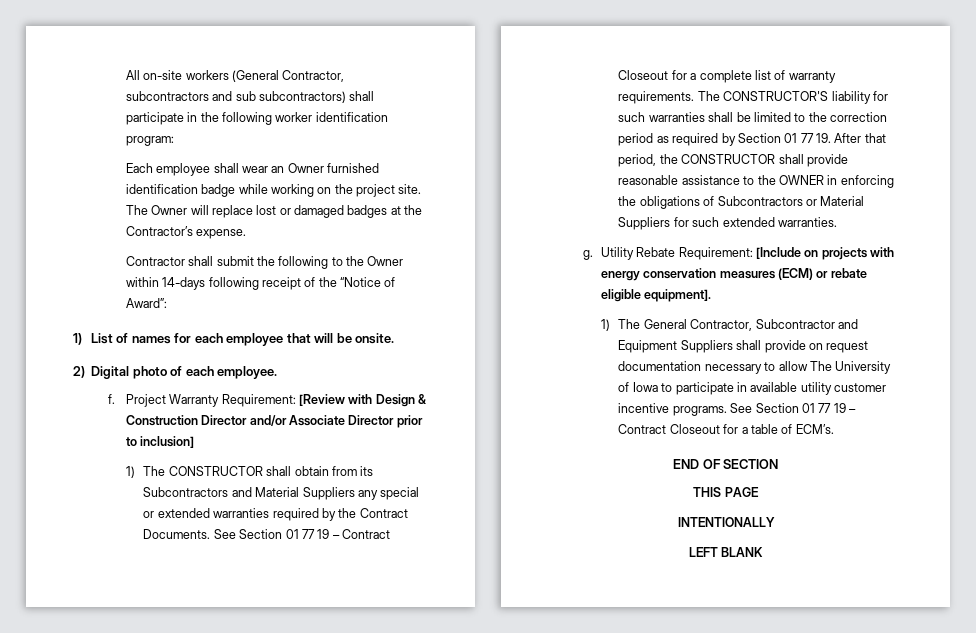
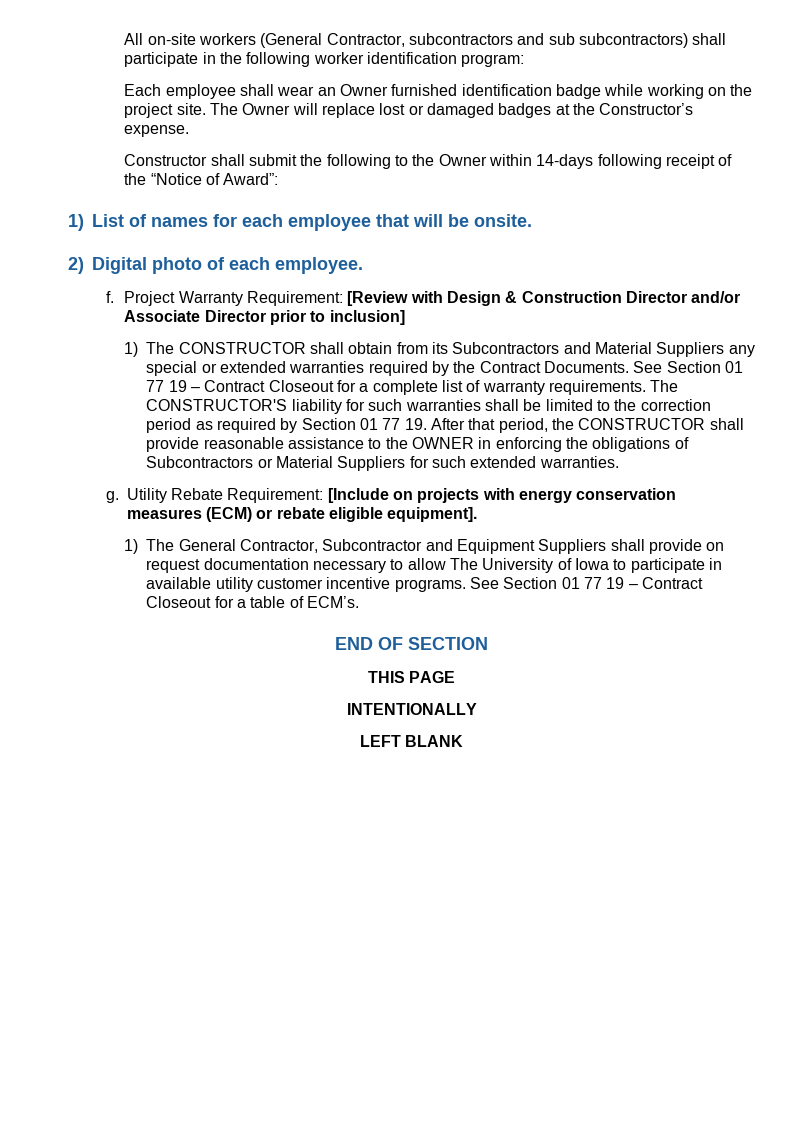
- The Owner will replace lost or damaged badges at the Contractor’s expense.
+ The Owner will replace lost or damaged badges at the Constructor’s expense.
- Contractor shall submit the following to the Owner within 14-days following receipt of the “Notice of Award”:
+ Constructor shall submit the following to the Owner within 14-days following receipt of the “Notice of Award”:

